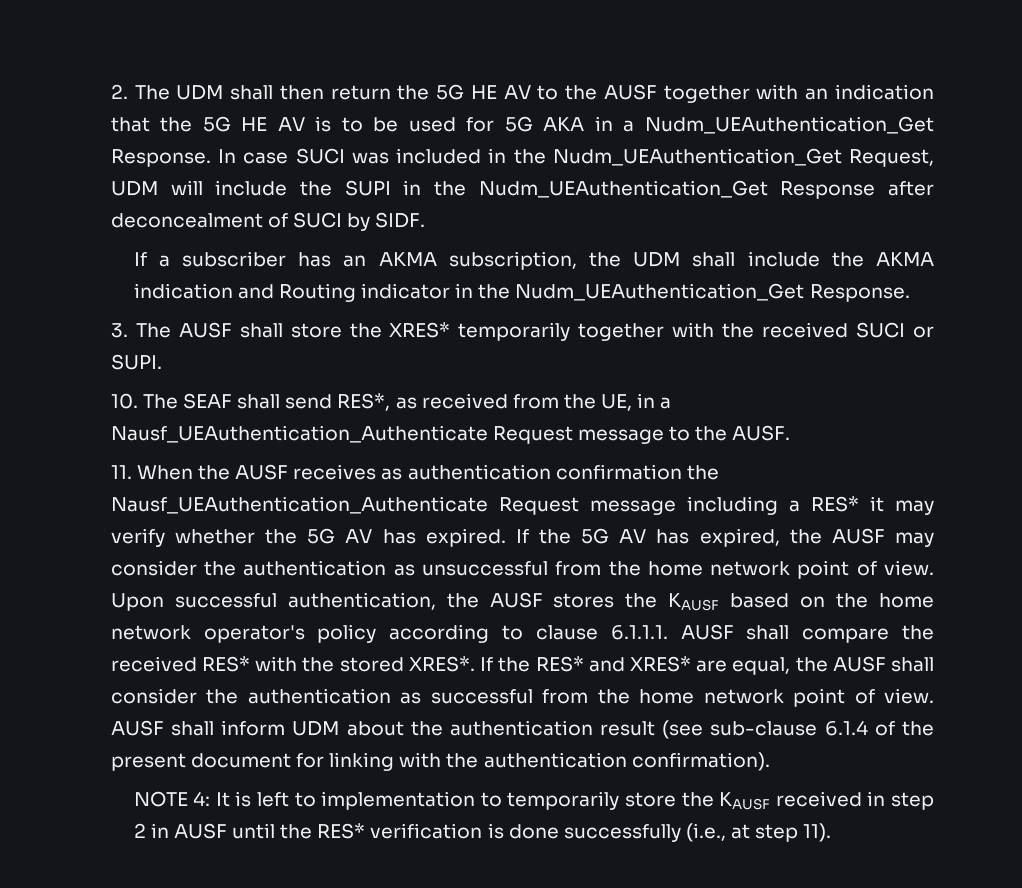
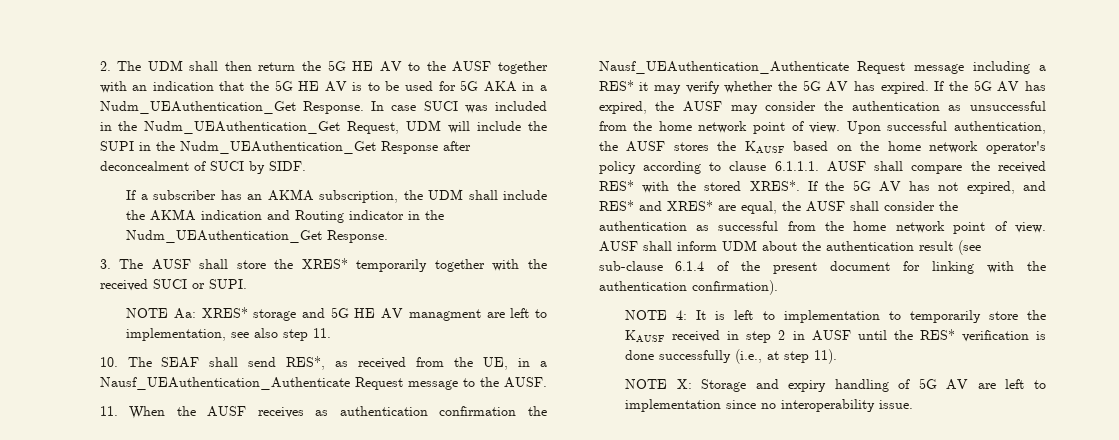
+ NOTE Aa: XRES* storage and 5G HE AV managment are left to implementation, see also step 11.
- If the RES* and XRES* are equal, the AUSF shall consider the authentication as successful from the home network point of view.
+ If the 5G AV has not expired, and RES* and XRES* are equal, the AUSF shall consider the authentication as successful from the home network point of view.
+ NOTE X: Storage and expiry handling of 5G AV are left to implementation since no interoperability issue.

